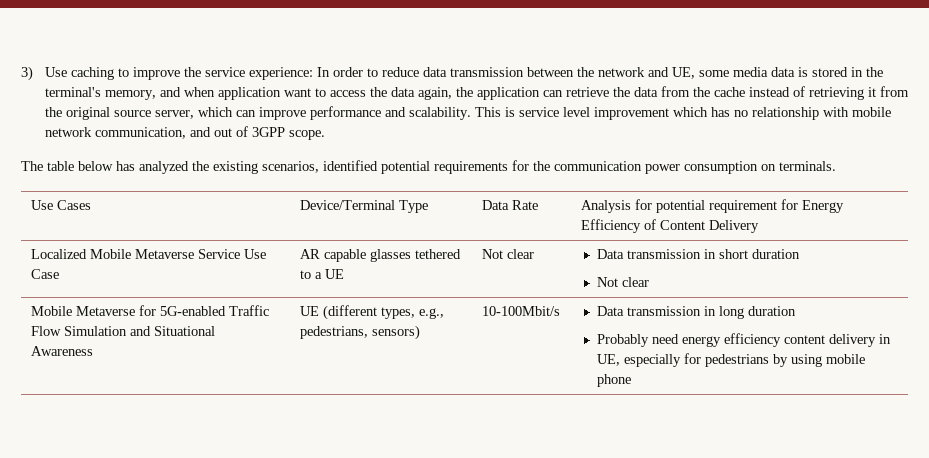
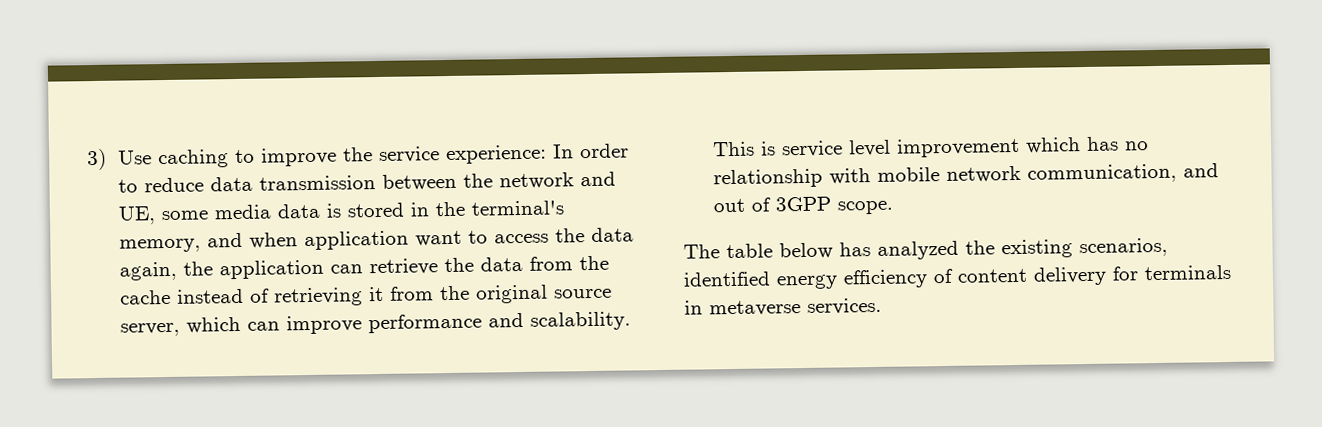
- The table below has analyzed the existing scenarios, identified potential requirements for the communication power consumption on terminals.
- Use Cases | Device/Terminal Type | Data Rate | Analysis for potential requirement for Energy Efficiency of Content Delivery
- Localized Mobile Metaverse Service Use Case | AR capable glasses tethered to a UE | Not clear | Data transmission in short duration
- Not clear
- Mobile Metaverse for 5G-enabled Traffic Flow Simulation and Situational Awareness | UE (different types, e.g., pedestrians, sensors) | 10-100Mbit/s | Data transmission in long duration
- Probably need energy efficiency content delivery in UE, especially for pedestrians by using mobile phone
+ The table below has analyzed the existing scenarios, identified energy efficiency of content delivery for terminals in metaverse services.

